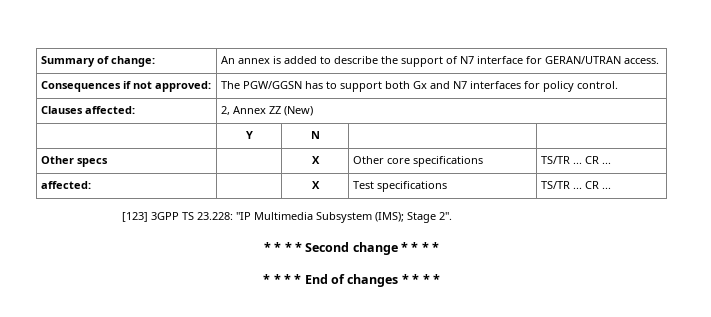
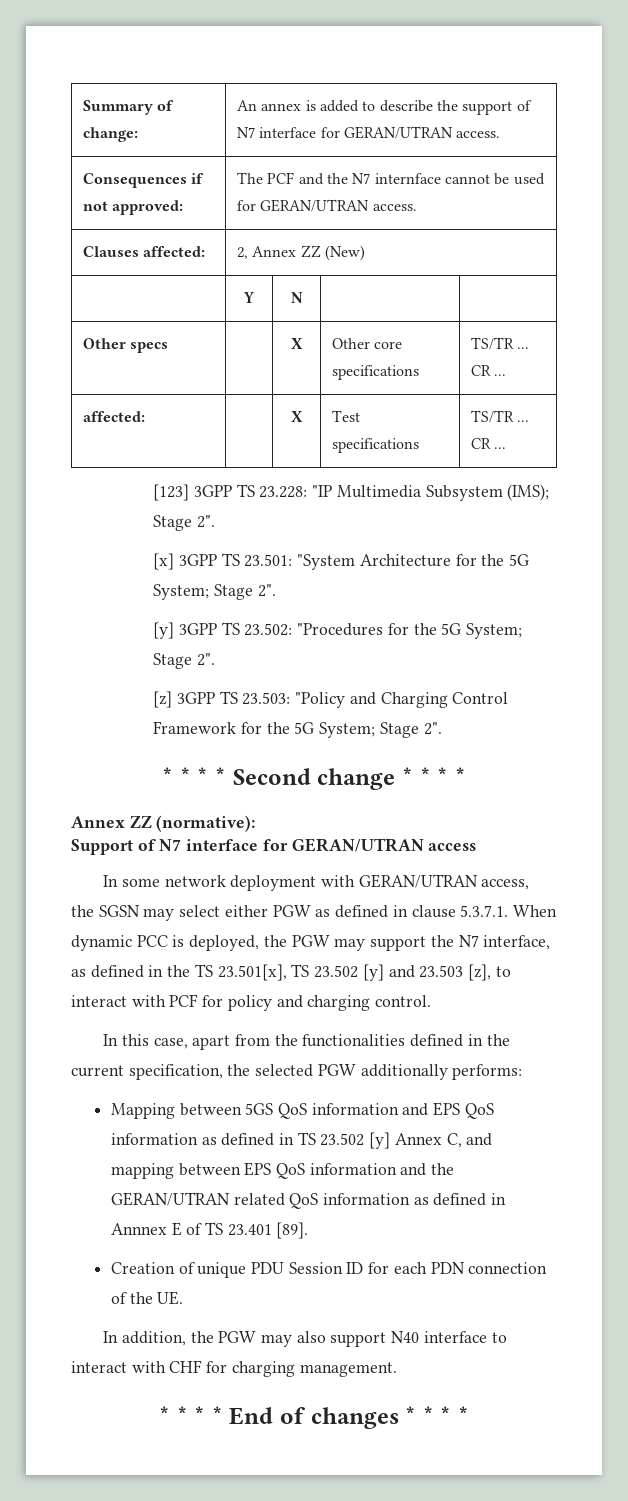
- Consequences if not approved: | The PGW/GGSN has to support both Gx and N7 interfaces for policy control.
+ Consequences if not approved: | The PCF and the N7 internface cannot be used for GERAN/UTRAN access.
+ [x] 3GPP TS 23.501: "System Architecture for the 5G System; Stage 2".
+ [y] 3GPP TS 23.502: "Procedures for the 5G System; Stage 2".
+ [z] 3GPP TS 23.503: "Policy and Charging Control Framework for the 5G System; Stage 2".
+ Annex ZZ (normative):
+ Support of N7 interface for GERAN/UTRAN access
+ In some network deployment with GERAN/UTRAN access, the SGSN may select either PGW as defined in clause 5.3.7.1. When dynamic PCC is deployed, the PGW may support the N7 interface, as defined in the TS 23.501[x], TS 23.502 [y] and 23.503 [z], to interact with PCF for policy and charging control.
+ In this case, apart from the functionalities defined in the current specification, the selected PGW additionally performs:
+ Mapping between 5GS QoS information and EPS QoS information as defined in TS 23.502 [y] Annex C, and mapping between EPS QoS information and the GERAN/UTRAN related QoS information as defined in Annnex E of TS 23.401 [89].
+ Creation of unique PDU Session ID for each PDN connection of the UE.
+ In addition, the PGW may also support N40 interface to interact with CHF for charging management.

